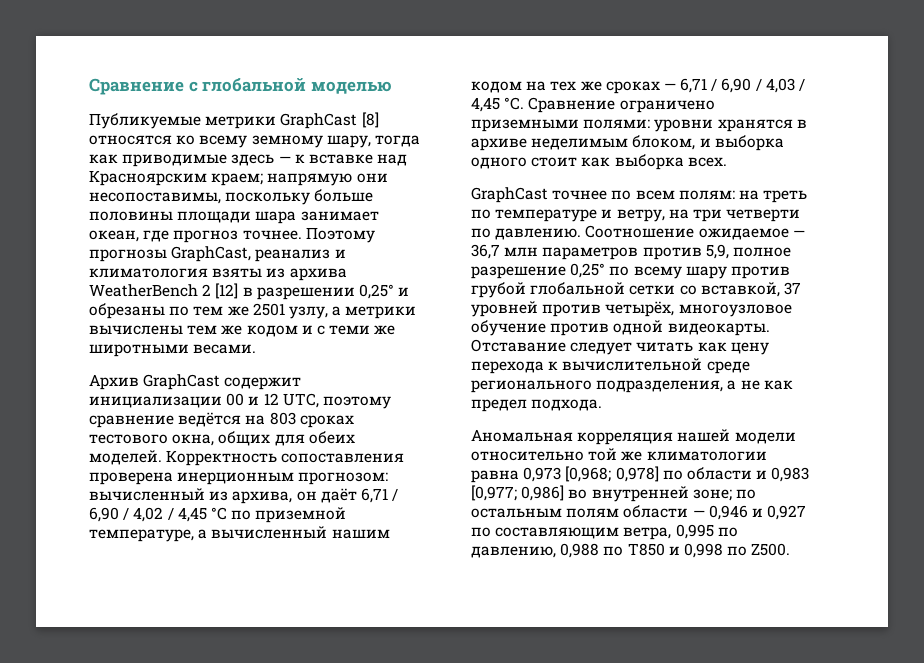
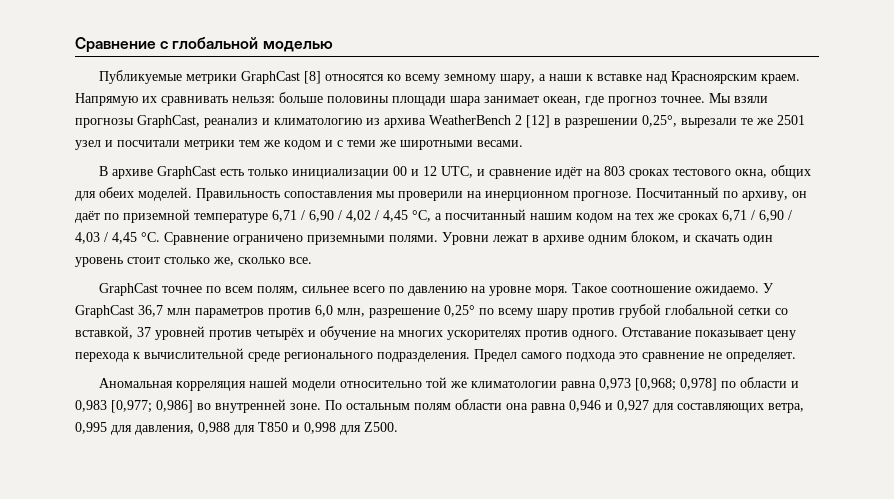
- Публикуемые метрики GraphCast [8] относятся ко всему земному шару, тогда как приводимые здесь — к вставке над Красноярским краем; напрямую они несопоставимы, поскольку больше половины площади шара занимает океан, где прогноз точнее.
+ Публикуемые метрики GraphCast [8] относятся ко всему земному шару, а наши к вставке над Красноярским краем. Напрямую их сравнивать нельзя: больше половины площади шара занимает океан, где прогноз точнее.
- Поэтому прогнозы GraphCast, реанализ и климатология взяты из архива WeatherBench 2 [12] в разрешении 0,25° и обрезаны по тем же 2501 узлу, а метрики вычислены тем же кодом и с теми же широтными весами.
+ Мы взяли прогнозы GraphCast, реанализ и климатологию из архива WeatherBench 2 [12] в разрешении 0,25°, вырезали те же 2501 узел и посчитали метрики тем же кодом и с теми же широтными весами.
- Архив GraphCast содержит инициализации 00 и 12 UTC, поэтому сравнение ведётся на 803 сроках тестового окна, общих для обеих моделей.
+ В архиве GraphCast есть только инициализации 00 и 12 UTC, и сравнение идёт на 803 сроках тестового окна, общих для обеих моделей.
- Корректность сопоставления проверена инерционным прогнозом: вычисленный из архива, он даёт 6,71 / 6,90 / 4,02 / 4,45 °C по приземной температуре, а вычисленный нашим кодом на тех же сроках — 6,71 / 6,90 / 4,03 / 4,45 °C.
+ Правильность сопоставления мы проверили на инерционном прогнозе. Посчитанный по архиву, он даёт по приземной температуре 6,71 / 6,90 / 4,02 / 4,45 °C, а посчитанный нашим кодом на тех же сроках 6,71 / 6,90 / 4,03 / 4,45 °C.
- Сравнение ограничено приземными полями: уровни хранятся в архиве неделимым блоком, и выборка одного стоит как выборка всех.
- GraphCast точнее по всем полям: на треть по температуре и ветру, на три четверти по давлению. Соотношение ожидаемое — 36,7 млн параметров против 5,9, полное разрешение 0,25° по всему шару против грубой глобальной сетки со вставкой, 37 уровней против четырёх, многоузловое обучение против одной видеокарты. Отставание следует читать как цену перехода к вычислительной среде регионального подразделения, а не как предел подхода.
+ Сравнение ограничено приземными полями. Уровни лежат в архиве одним блоком, и скачать один уровень стоит столько же, сколько все.
+ GraphCast точнее по всем полям, сильнее всего по давлению на уровне моря. Такое соотношение ожидаемо. У GraphCast 36,7 млн параметров против 6,0 млн, разрешение 0,25° по всему шару против грубой глобальной сетки со вставкой, 37 уровней против четырёх и обучение на многих ускорителях против одного. Отставание показывает цену перехода к вычислительной среде регионального подразделения. Предел самого подхода это сравнение не определяет.
- Аномальная корреляция нашей модели относительно той же климатологии равна 0,973 [0,968; 0,978] по области и 0,983 [0,977; 0,986] во внутренней зоне; по остальным полям области — 0,946 и 0,927 по составляющим ветра, 0,995 по давлению, 0,988 по T850 и 0,998 по Z500.
+ Аномальная корреляция нашей модели относительно той же климатологии равна 0,973 [0,968; 0,978] по области и 0,983 [0,977; 0,986] во внутренней зоне. По остальным полям области она равна 0,946 и 0,927 для составляющих ветра, 0,995 для давления, 0,988 для T850 и 0,998 для Z500.

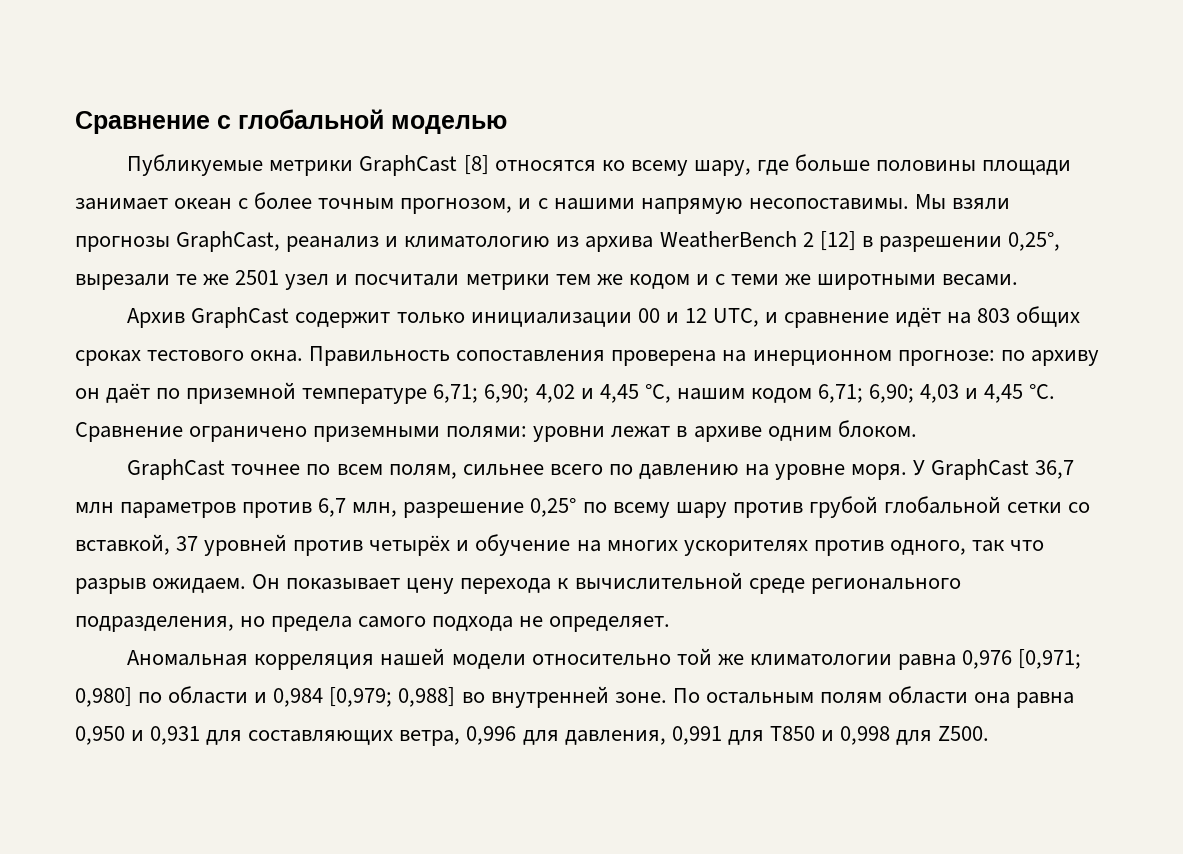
- Публикуемые метрики GraphCast [8] относятся ко всему земному шару, а наши к вставке над Красноярским краем. Напрямую их сравнивать нельзя: больше половины площади шара занимает океан, где прогноз точнее.
+ Публикуемые метрики GraphCast [8] относятся ко всему шару, где больше половины площади занимает океан с более точным прогнозом, и с нашими напрямую несопоставимы.
- В архиве GraphCast есть только инициализации 00 и 12 UTC, и сравнение идёт на 803 сроках тестового окна, общих для обеих моделей. Правильность сопоставления мы проверили на инерционном прогнозе. Посчитанный по архиву, он даёт по приземной температуре 6,71 / 6,90 / 4,02 / 4,45 °C, а посчитанный нашим кодом на тех же сроках 6,71 / 6,90 / 4,03 / 4,45 °C.
+ Архив GraphCast содержит только инициализации 00 и 12 UTC, и сравнение идёт на 803 общих сроках тестового окна. Правильность сопоставления проверена на инерционном прогнозе: по архиву он даёт по приземной температуре 6,71; 6,90; 4,02 и 4,45 °C, нашим кодом 6,71; 6,90; 4,03 и 4,45 °C.
- Сравнение ограничено приземными полями. Уровни лежат в архиве одним блоком, и скачать один уровень стоит столько же, сколько все.
+ Сравнение ограничено приземными полями: уровни лежат в архиве одним блоком.
- Такое соотношение ожидаемо.
- У GraphCast 36,7 млн параметров против 6,0 млн, разрешение 0,25° по всему шару против грубой глобальной сетки со вставкой, 37 уровней против четырёх и обучение на многих ускорителях против одного. Отставание показывает цену перехода к вычислительной среде регионального подразделения. Предел самого подхода это сравнение не определяет.
+ У GraphCast 36,7 млн параметров против 6,7 млн, разрешение 0,25° по всему шару против грубой глобальной сетки со вставкой, 37 уровней против четырёх и обучение на многих ускорителях против одного, так что разрыв ожидаем. Он показывает цену перехода к вычислительной среде регионального подразделения, но предела самого подхода не определяет.
- Аномальная корреляция нашей модели относительно той же климатологии равна 0,973 [0,968; 0,978] по области и 0,983 [0,977; 0,986] во внутренней зоне.
+ Аномальная корреляция нашей модели относительно той же климатологии равна 0,976 [0,971; 0,980] по области и 0,984 [0,979; 0,988] во внутренней зоне.
- По остальным полям области она равна 0,946 и 0,927 для составляющих ветра, 0,995 для давления, 0,988 для T850 и 0,998 для Z500.
+ По остальным полям области она равна 0,950 и 0,931 для составляющих ветра, 0,996 для давления, 0,991 для T850 и 0,998 для Z500.

